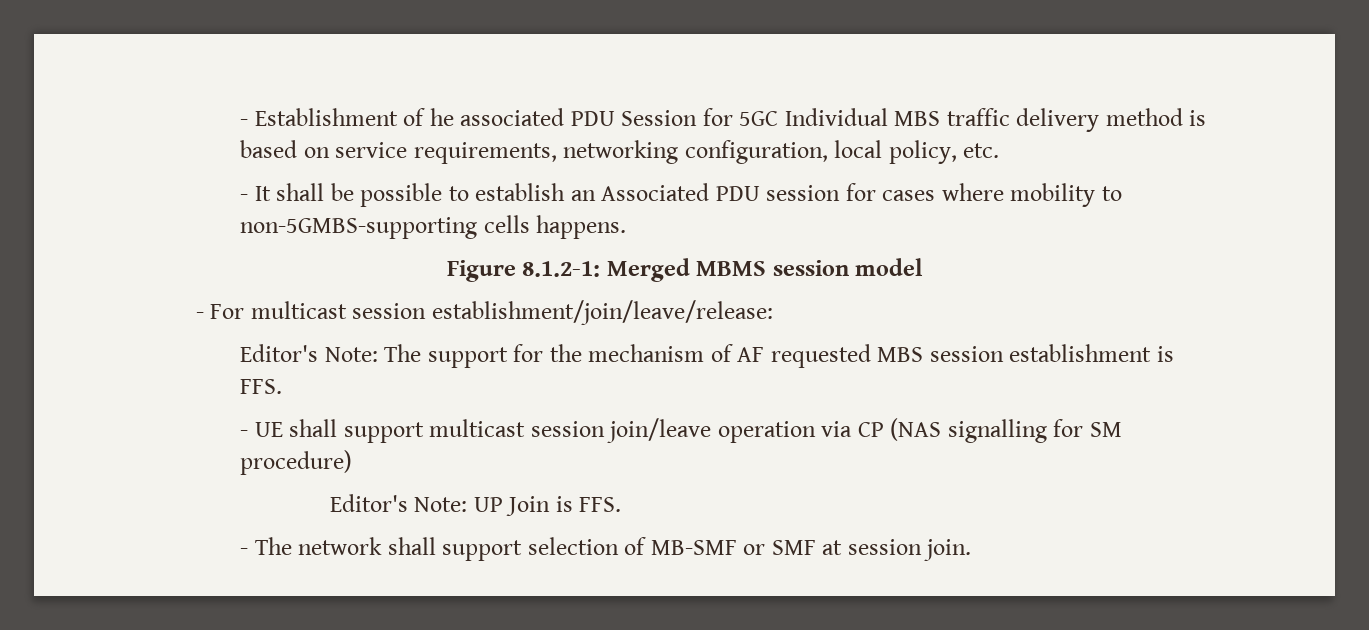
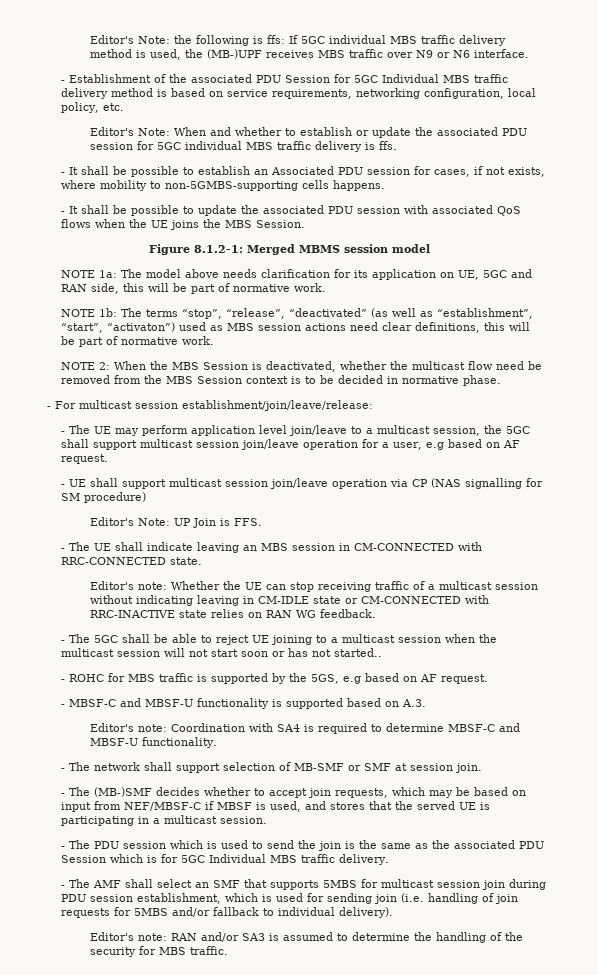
+ Editor's Note: the following is ffs: If 5GC individual MBS traffic delivery method is used, the (MB-)UPF receives MBS traffic over N9 or N6 interface.
- - Establishment of he associated PDU Session for 5GC Individual MBS traffic delivery method is based on service requirements, networking configuration, local policy, etc.
+ - Establishment of the associated PDU Session for 5GC Individual MBS traffic delivery method is based on service requirements, networking configuration, local policy, etc.
+ Editor's Note: When and whether to establish or update the associated PDU session for 5GC individual MBS traffic delivery is ffs.
- - It shall be possible to establish an Associated PDU session for cases where mobility to non-5GMBS-supporting cells happens.
+ - It shall be possible to establish an Associated PDU session for cases, if not exists, where mobility to non-5GMBS-supporting cells happens.
+ - It shall be possible to update the associated PDU session with associated QoS flows when the UE joins the MBS Session.
+ NOTE 1a: The model above needs clarification for its application on UE, 5GC and RAN side, this will be part of normative work.
+ NOTE 1b: The terms “stop”, “release”, “deactivated” (as well as “establishment”, “start”, “activaton”) used as MBS session actions need clear definitions, this will be part of normative work.
+ NOTE 2: When the MBS Session is deactivated, whether the multicast flow need be removed from the MBS Session context is to be decided in normative phase.
- Editor's Note: The support for the mechanism of AF requested MBS session establishment is FFS.
+ - The UE may perform application level join/leave to a multicast session, the 5GC shall support multicast session join/leave operation for a user, e.g based on AF request.
+ - The UE shall indicate leaving an MBS session in CM-CONNECTED with RRC-CONNECTED state.
+ Editor's note: Whether the UE can stop receiving traffic of a multicast session without indicating leaving in CM-IDLE state or CM-CONNECTED with RRC-INACTIVE state relies on RAN WG feedback.
+ - The 5GC shall be able to reject UE joining to a multicast session when the multicast session will not start soon or has not started..
+ - ROHC for MBS traffic is supported by the 5GS, e.g based on AF request.
+ - MBSF-C and MBSF-U functionality is supported based on A.3.
+ Editor's note: Coordination with SA4 is required to determine MBSF-C and MBSF-U functionality.
+ - The (MB-)SMF decides whether to accept join requests, which may be based on input from NEF/MBSF-C if MBSF is used, and stores that the served UE is participating in a multicast session.
+ - The PDU session which is used to send the join is the same as the associated PDU Session which is for 5GC Individual MBS traffic delivery.
+ - The AMF shall select an SMF that supports 5MBS for multicast session join during PDU session establishment, which is used for sending join (i.e. handling of join requests for 5MBS and/or fallback to individual delivery).
+ Editor's note: RAN and/or SA3 is assumed to determine the handling of the security for MBS traffic.

